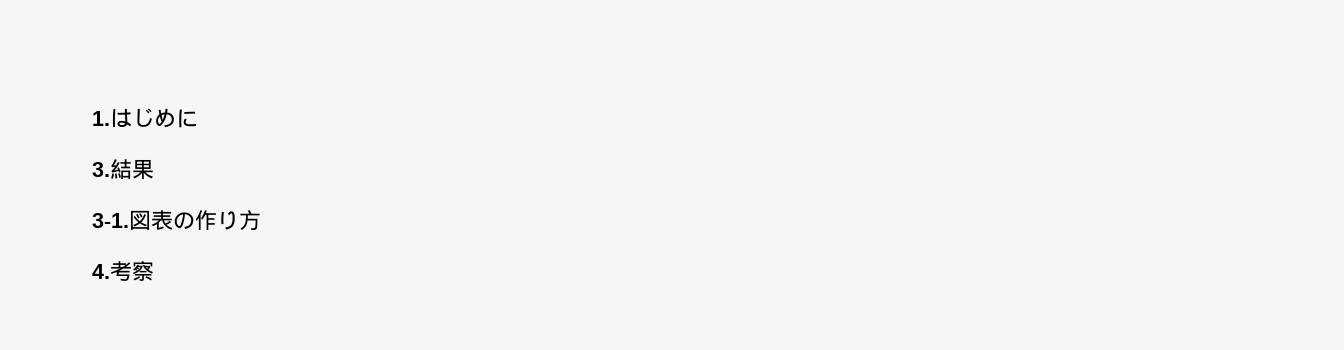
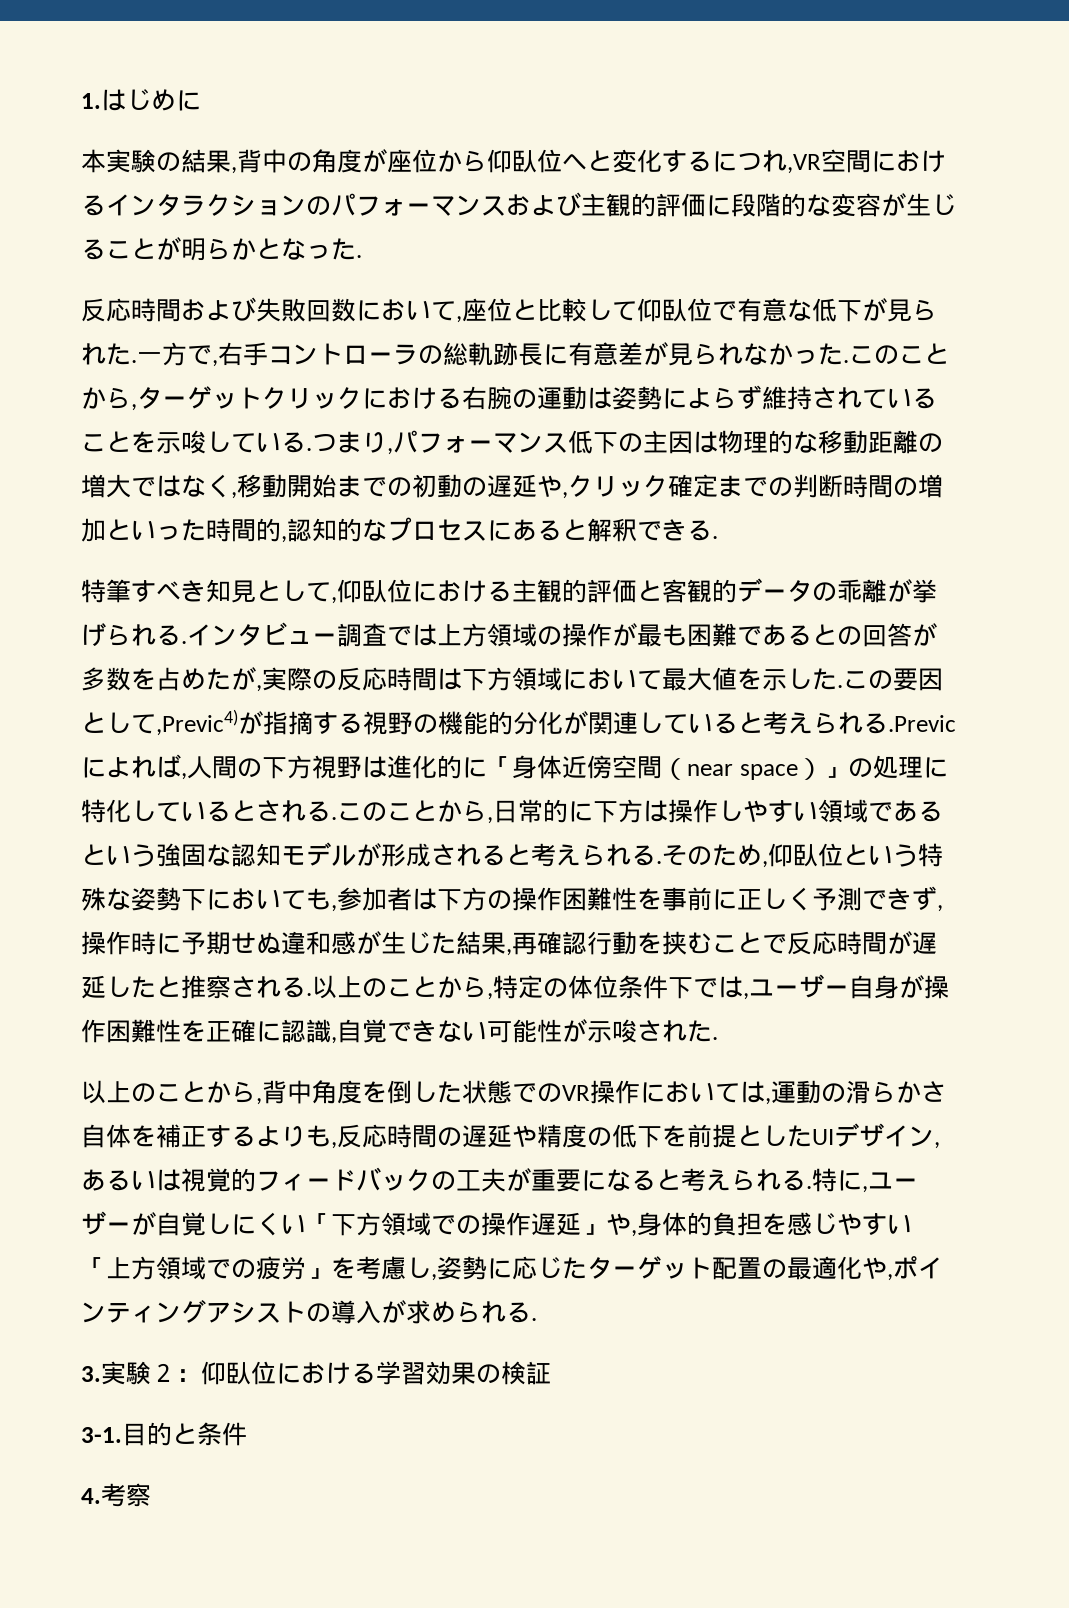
- 3.結果
- 3-1.図表の作り方
+ 本実験の結果,背中の角度が座位から仰臥位へと変化するにつれ,VR空間におけるインタラクションのパフォーマンスおよび主観的評価に段階的な変容が生じることが明らかとなった.
+ 反応時間および失敗回数において,座位と比較して仰臥位で有意な低下が見られた.一方で,右手コントローラの総軌跡長に有意差が見られなかった.このことから,ターゲットクリックにおける右腕の運動は姿勢によらず維持されていることを示唆している.つまり,パフォーマンス低下の主因は物理的な移動距離の増大ではなく,移動開始までの初動の遅延や,クリック確定までの判断時間の増加といった時間的,認知的なプロセスにあると解釈できる.
+ 特筆すべき知見として,仰臥位における主観的評価と客観的データの乖離が挙げられる.インタビュー調査では上方領域の操作が最も困難であるとの回答が多数を占めたが,実際の反応時間は下方領域において最大値を示した.この要因として,Previc4)が指摘する視野の機能的分化が関連していると考えられる.Previcによれば,人間の下方視野は進化的に「身体近傍空間（near space）」の処理に特化しているとされる.このことから,日常的に下方は操作しやすい領域であるという強固な認知モデルが形成されると考えられる.そのため,仰臥位という特殊な姿勢下においても,参加者は下方の操作困難性を事前に正しく予測できず,操作時に予期せぬ違和感が生じた結果,再確認行動を挟むことで反応時間が遅延したと推察される.以上のことから,特定の体位条件下では,ユーザー自身が操作困難性を正確に認識,自覚できない可能性が示唆された.
+ 以上のことから,背中角度を倒した状態でのVR操作においては,運動の滑らかさ自体を補正するよりも,反応時間の遅延や精度の低下を前提としたUIデザイン,あるいは視覚的フィードバックの工夫が重要になると考えられる.特に,ユーザーが自覚しにくい「下方領域での操作遅延」や,身体的負担を感じやすい「上方領域での疲労」を考慮し,姿勢に応じたターゲット配置の最適化や,ポインティングアシストの導入が求められる.
+ 3.実験２：仰臥位における学習効果の検証
+ 3-1.目的と条件

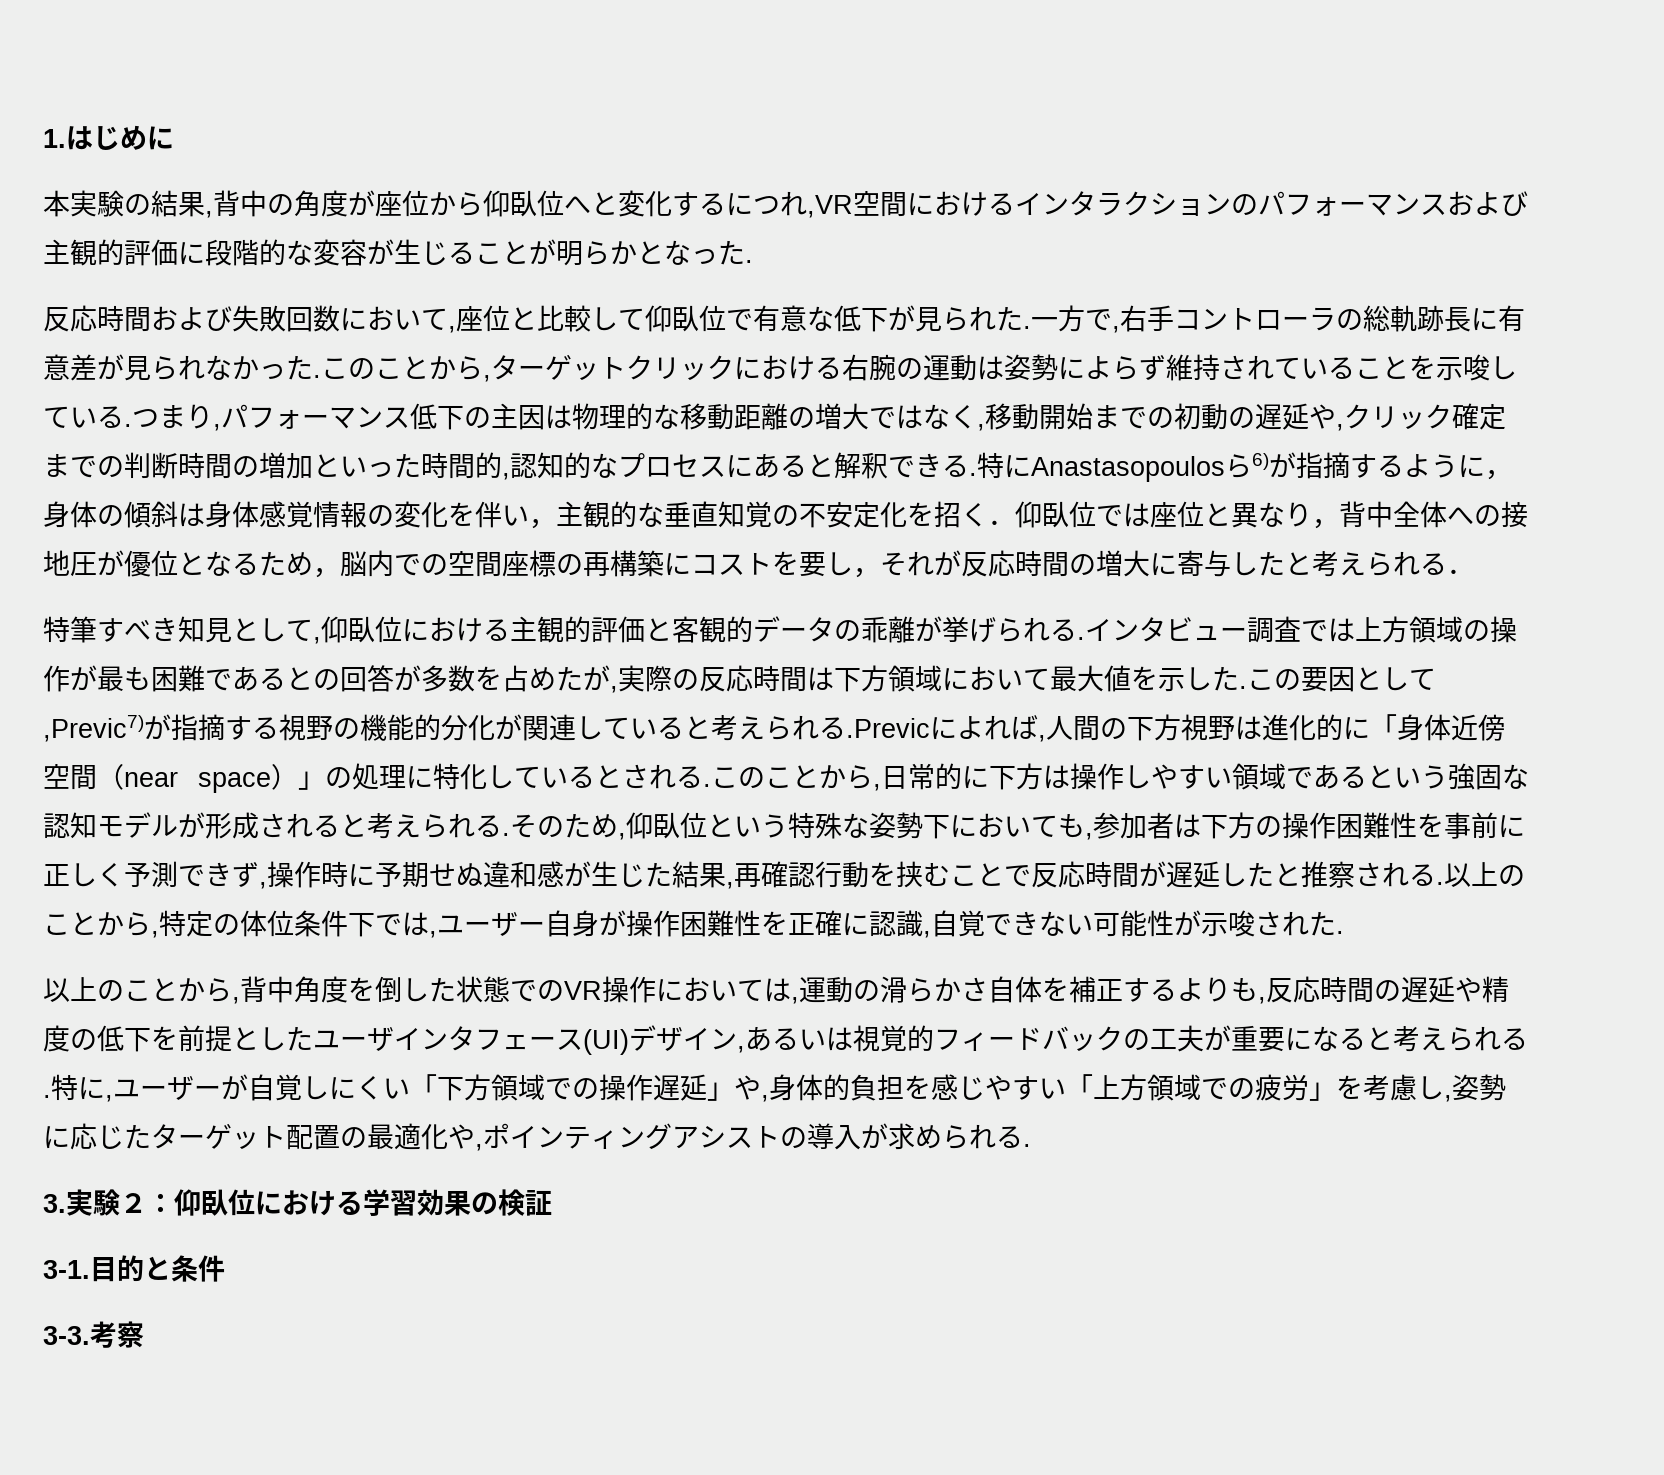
+ 特にAnastasopoulosら6)が指摘するように，身体の傾斜は身体感覚情報の変化を伴い，主観的な垂直知覚の不安定化を招く．仰臥位では座位と異なり，背中全体への接地圧が優位となるため，脳内での空間座標の再構築にコストを要し，それが反応時間の増大に寄与したと考えられる．
- この要因として,Previc4)が指摘する視野の機能的分化が関連していると考えられる.Previcによれば,人間の下方視野は進化的に「身体近傍空間（near space）」の処理に特化しているとされる.
+ この要因として,Previc7)が指摘する視野の機能的分化が関連していると考えられる.Previcによれば,人間の下方視野は進化的に「身体近傍空間（near space）」の処理に特化しているとされる.
- 以上のことから,背中角度を倒した状態でのVR操作においては,運動の滑らかさ自体を補正するよりも,反応時間の遅延や精度の低下を前提としたUIデザイン,あるいは視覚的フィードバックの工夫が重要になると考えられる.
+ 以上のことから,背中角度を倒した状態でのVR操作においては,運動の滑らかさ自体を補正するよりも,反応時間の遅延や精度の低下を前提としたユーザインタフェース(UI)デザイン,あるいは視覚的フィードバックの工夫が重要になると考えられる.
- 4.考察
+ 3-3.考察

